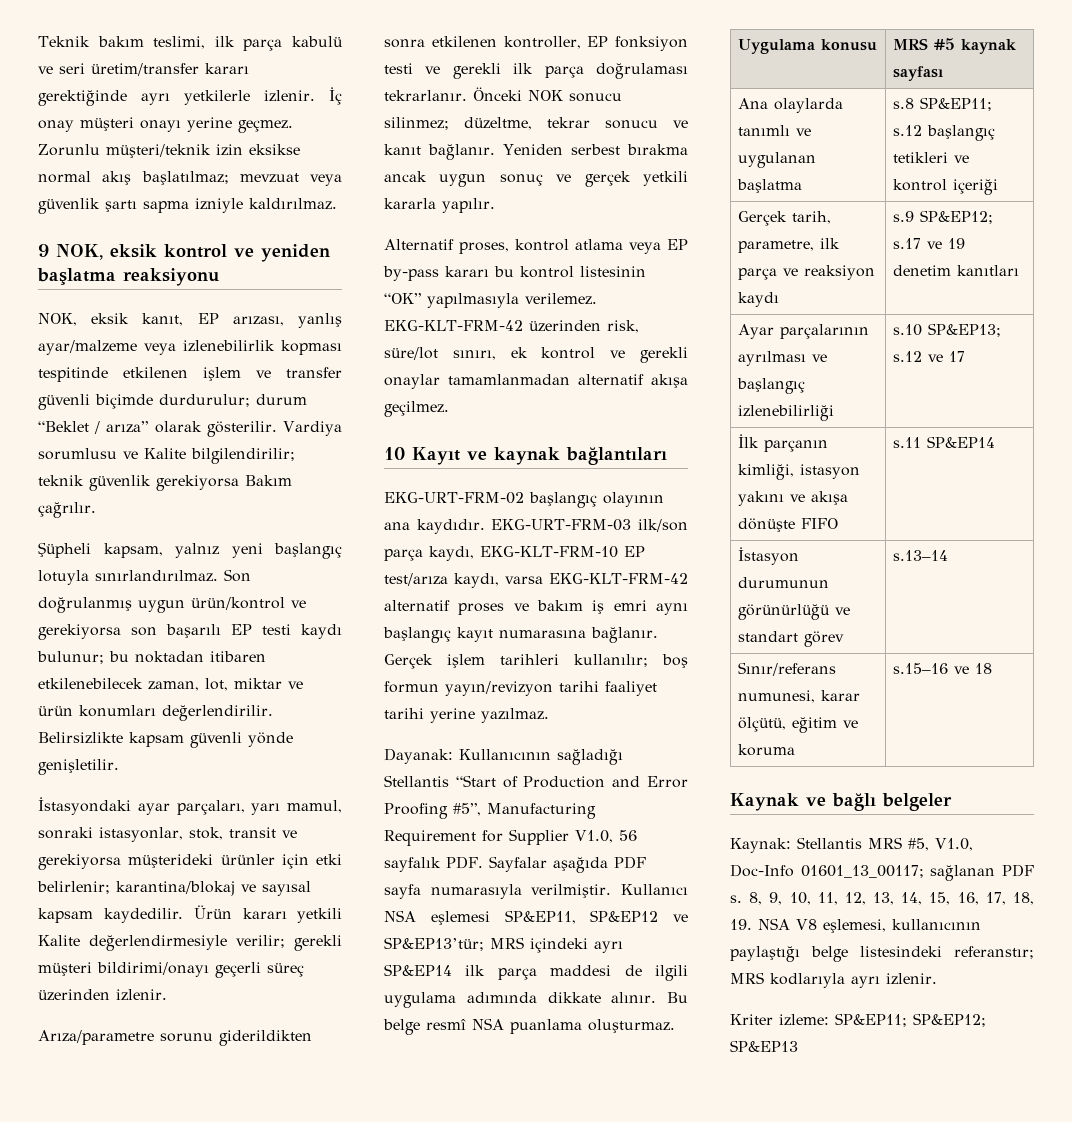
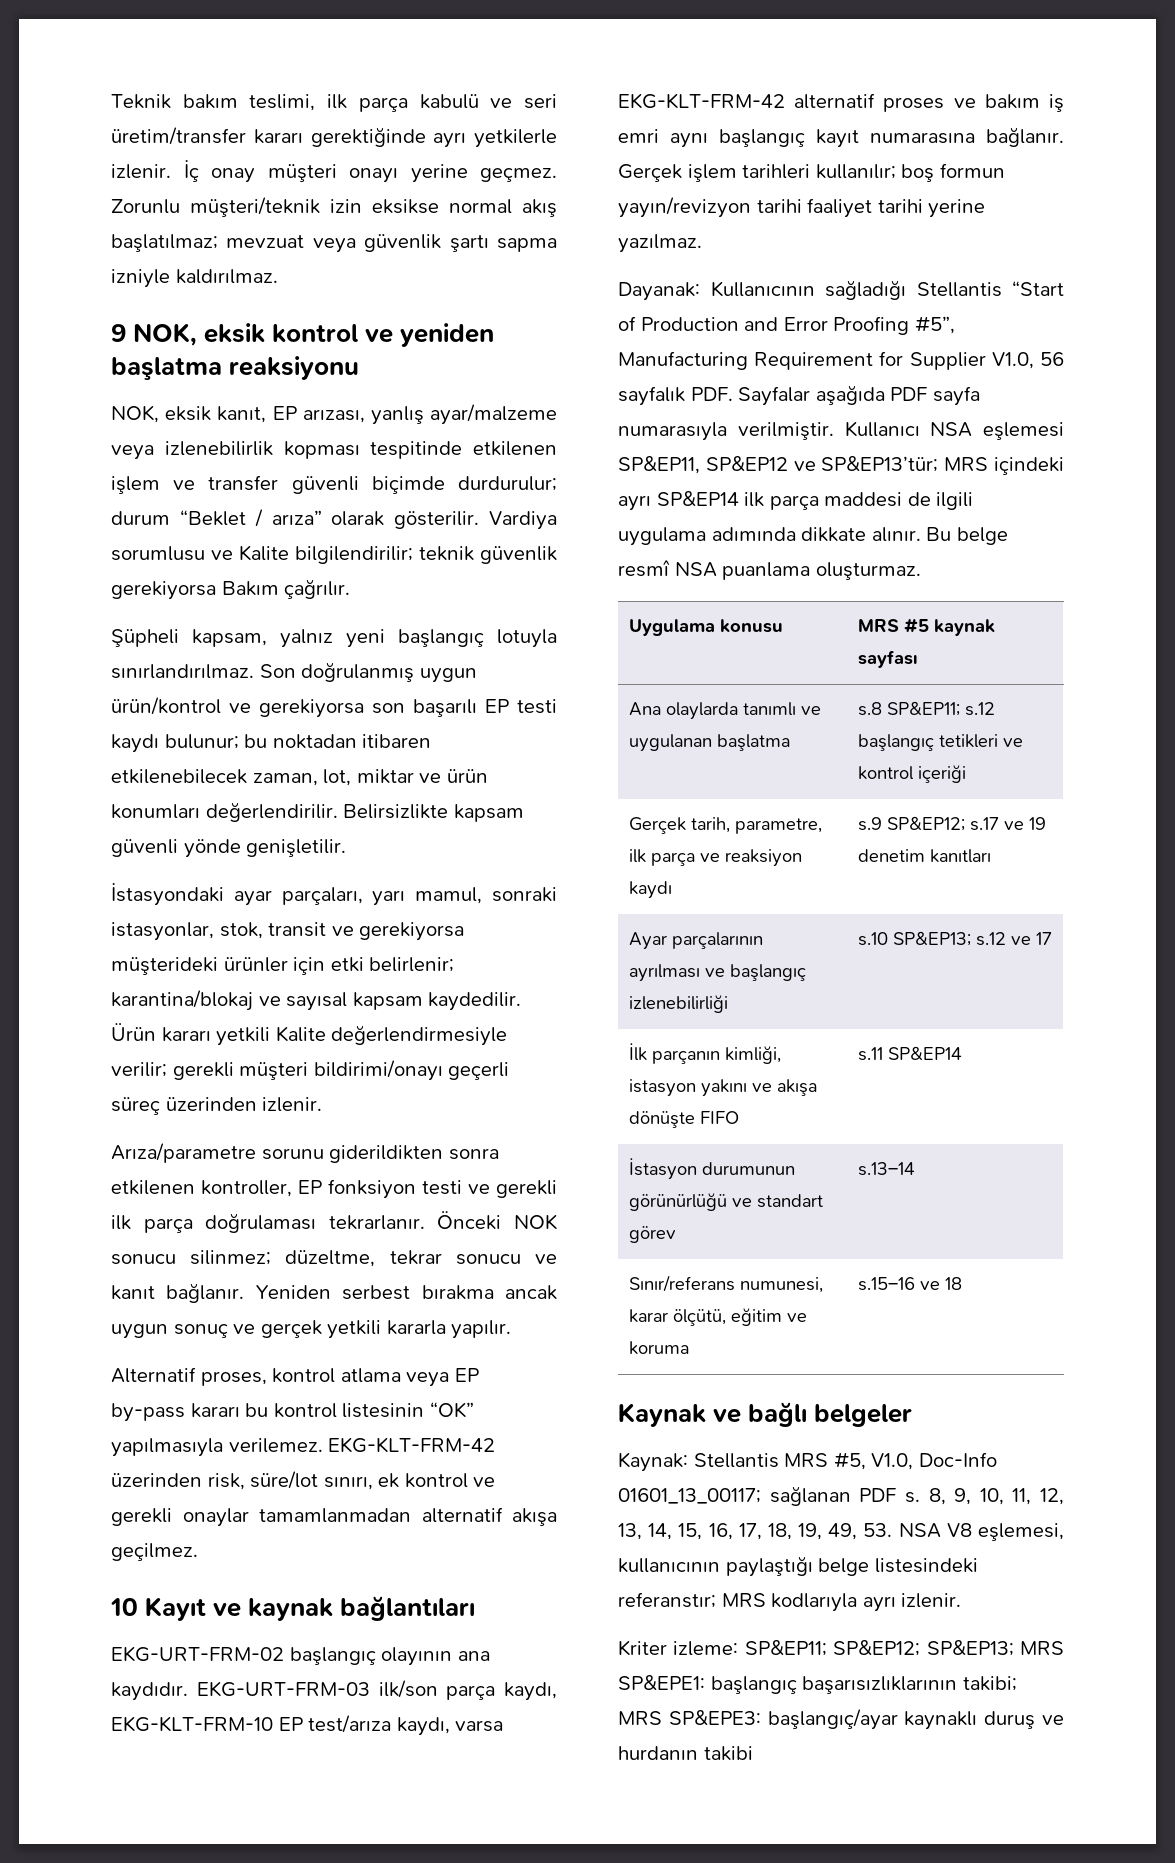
- 8, 9, 10, 11, 12, 13, 14, 15, 16, 17, 18, 19. NSA V8 eşlemesi, kullanıcının paylaştığı belge listesindeki referanstır; MRS kodlarıyla ayrı izlenir.
+ 8, 9, 10, 11, 12, 13, 14, 15, 16, 17, 18, 19, 49, 53. NSA V8 eşlemesi, kullanıcının paylaştığı belge listesindeki referanstır; MRS kodlarıyla ayrı izlenir.
- Kriter izleme: SP&EP11; SP&EP12; SP&EP13
+ Kriter izleme: SP&EP11; SP&EP12; SP&EP13; MRS SP&EPE1: başlangıç başarısızlıklarının takibi; MRS SP&EPE3: başlangıç/ayar kaynaklı duruş ve hurdanın takibi

